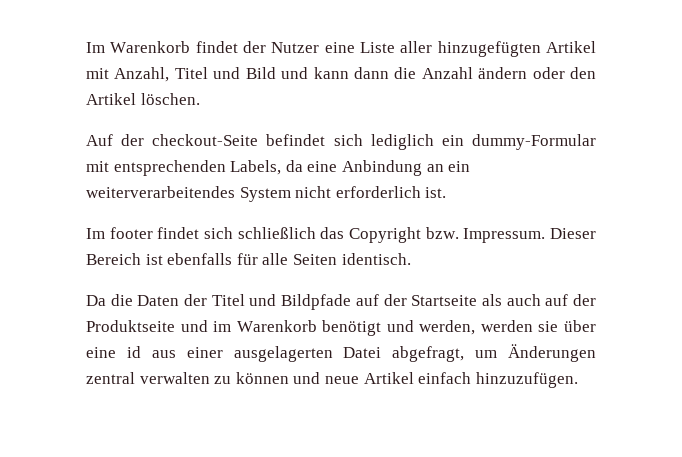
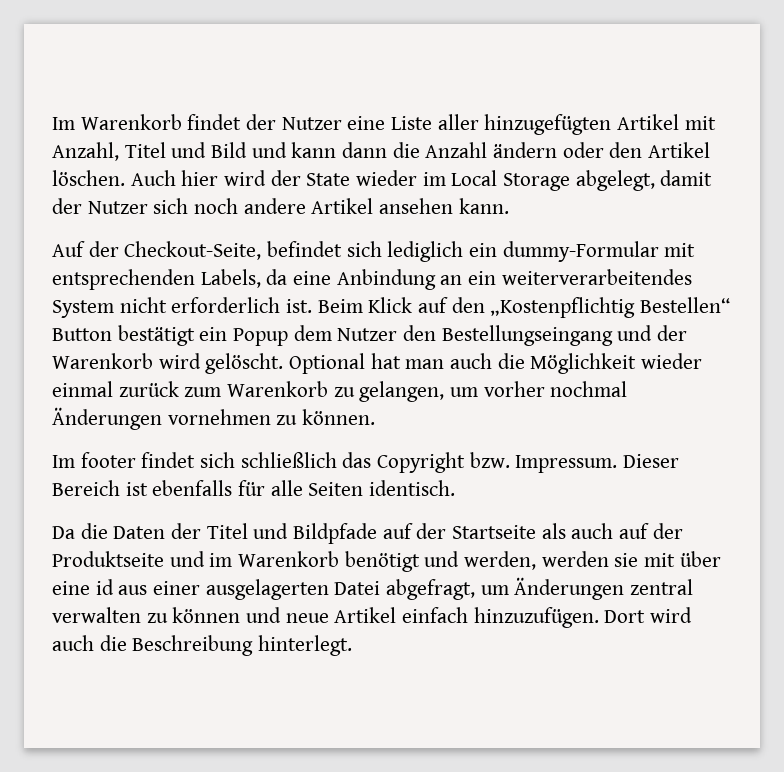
+ Auch hier wird der State wieder im Local Storage abgelegt, damit der Nutzer sich noch andere Artikel ansehen kann.
- Auf der checkout-Seite befindet sich lediglich ein dummy-Formular mit entsprechenden Labels, da eine Anbindung an ein weiterverarbeitendes System nicht erforderlich ist.
+ Auf der Checkout-Seite, befindet sich lediglich ein dummy-Formular mit entsprechenden Labels, da eine Anbindung an ein weiterverarbeitendes System nicht erforderlich ist. Beim Klick auf den „Kostenpflichtig Bestellen“ Button bestätigt ein Popup dem Nutzer den Bestellungseingang und der Warenkorb wird gelöscht. Optional hat man auch die Möglichkeit wieder einmal zurück zum Warenkorb zu gelangen, um vorher nochmal Änderungen vornehmen zu können.
- Da die Daten der Titel und Bildpfade auf der Startseite als auch auf der Produktseite und im Warenkorb benötigt und werden, werden sie über eine id aus einer ausgelagerten Datei abgefragt, um Änderungen zentral verwalten zu können und neue Artikel einfach hinzuzufügen.
+ Da die Daten der Titel und Bildpfade auf der Startseite als auch auf der Produktseite und im Warenkorb benötigt und werden, werden sie mit über eine id aus einer ausgelagerten Datei abgefragt, um Änderungen zentral verwalten zu können und neue Artikel einfach hinzuzufügen.
+ Dort wird auch die Beschreibung hinterlegt.

